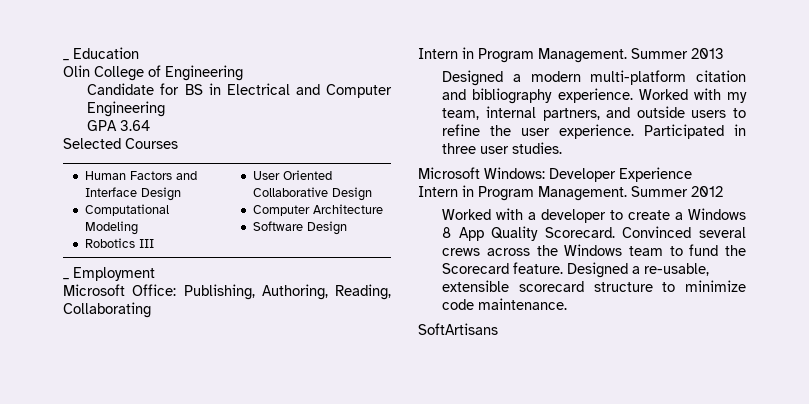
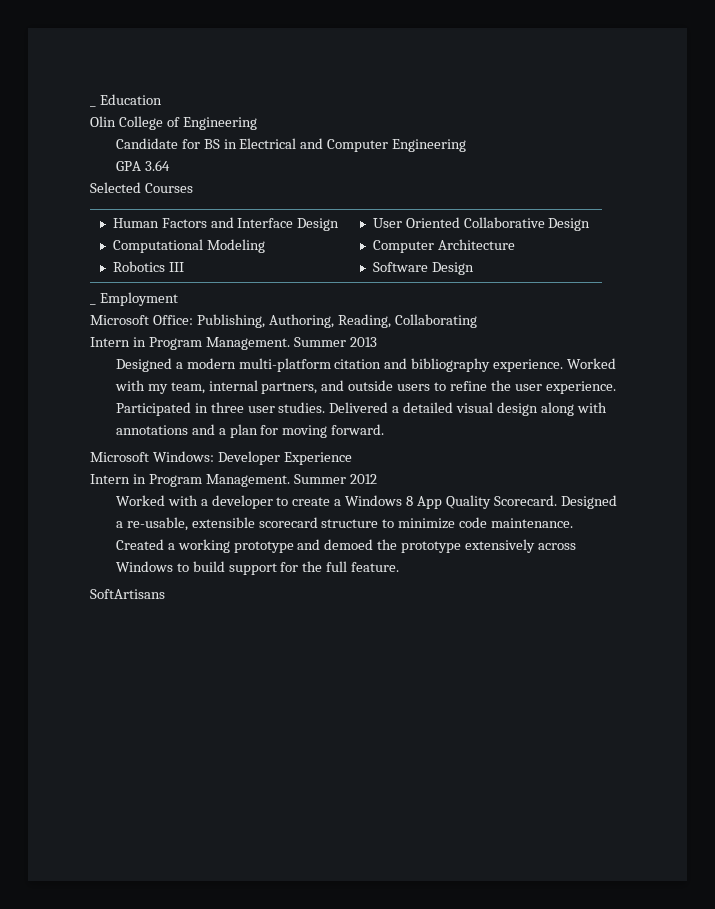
+ Delivered a detailed visual design along with annotations and a plan for moving forward.
- Convinced several crews across the Windows team to fund the Scorecard feature.
+ Created a working prototype and demoed the prototype extensively across Windows to build support for the full feature.

